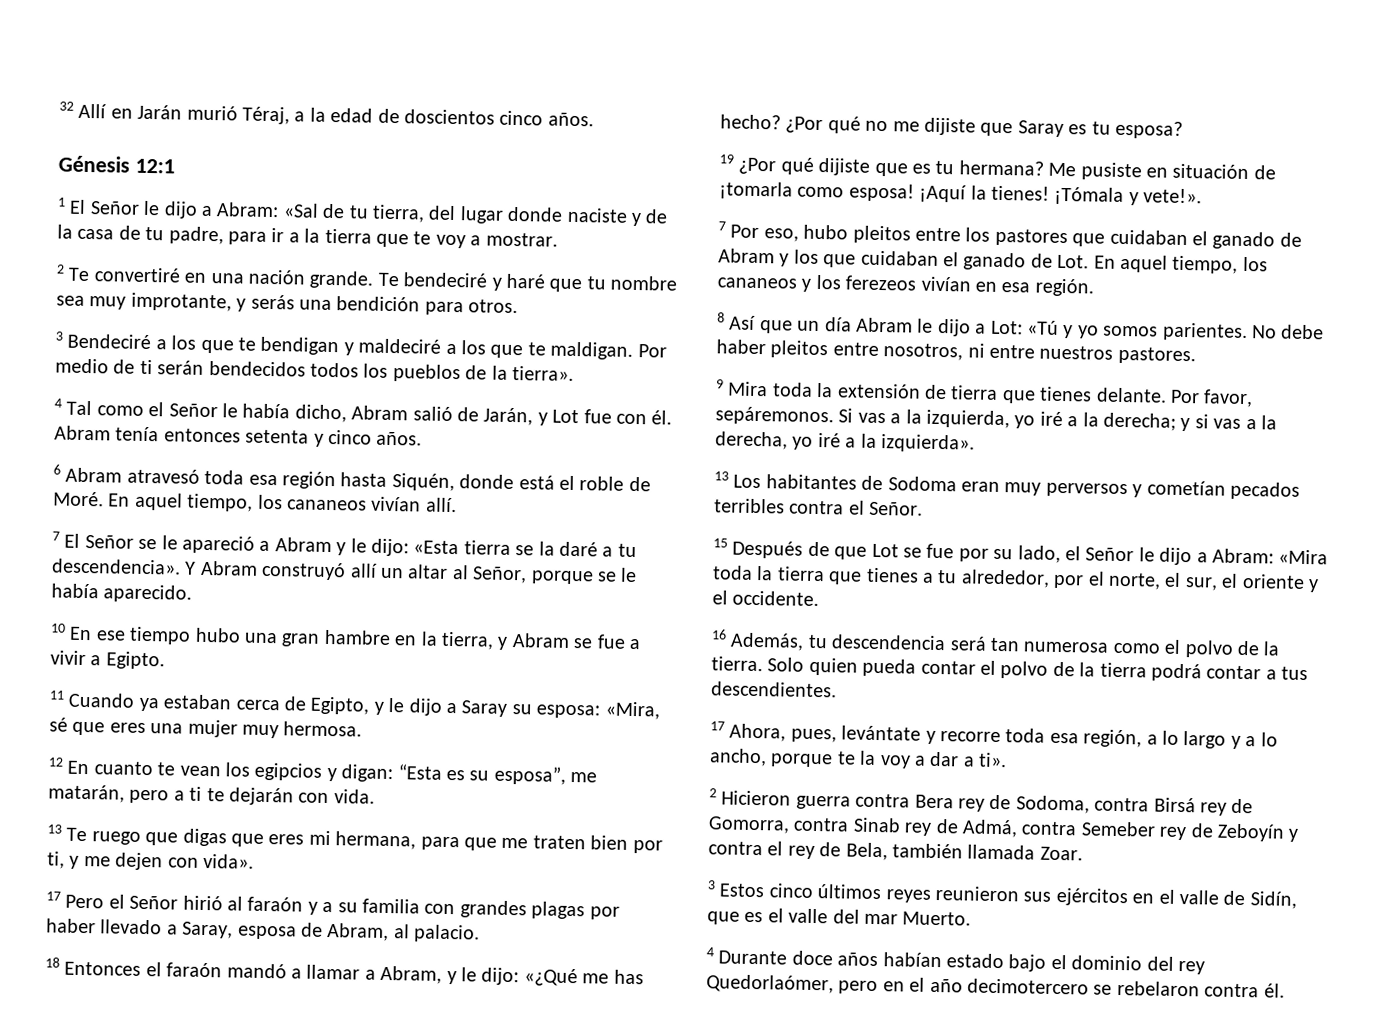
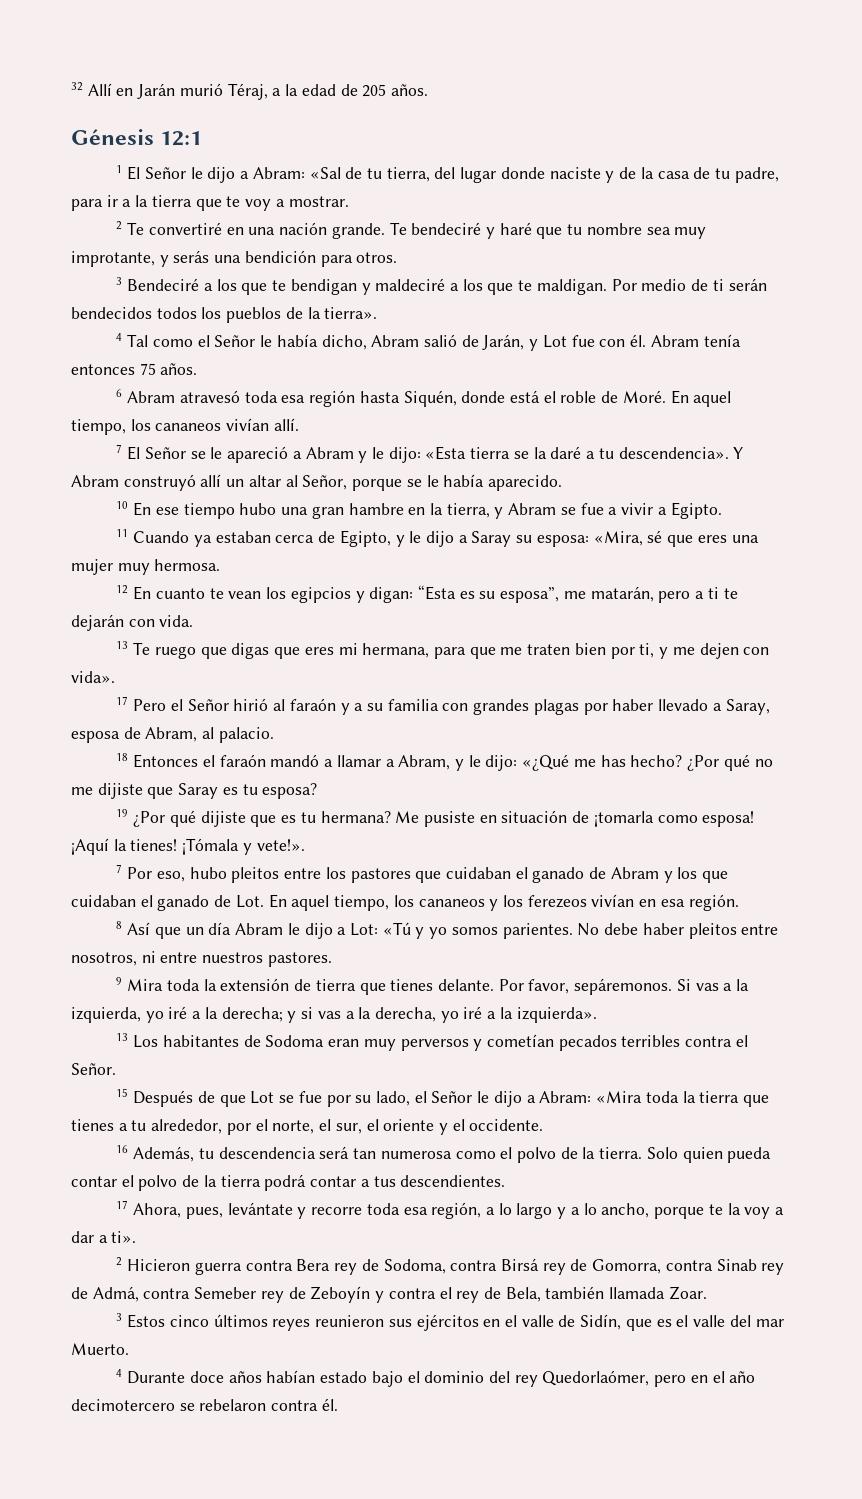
- 32 Allí en Jarán murió Téraj, a la edad de doscientos cinco años.
+ 32 Allí en Jarán murió Téraj, a la edad de 205 años.
- Abram tenía entonces setenta y cinco años.
+ Abram tenía entonces 75 años.

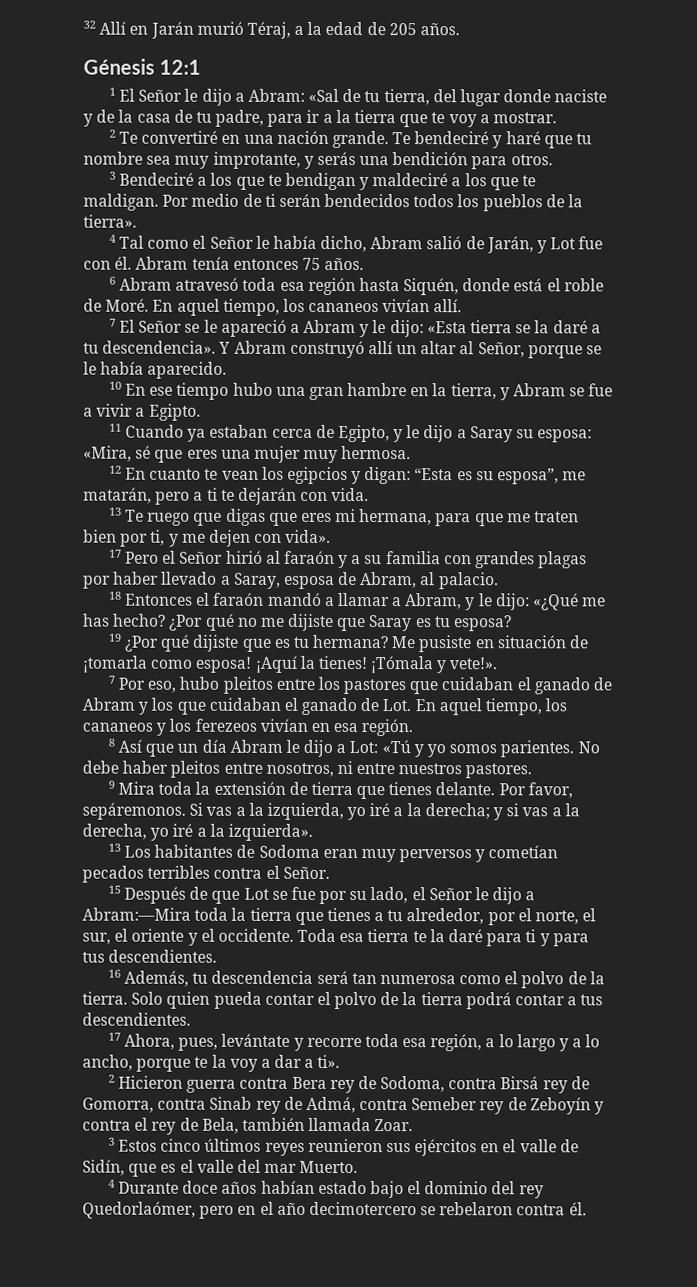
- 15 Después de que Lot se fue por su lado, el Señor le dijo a Abram: «Mira toda la tierra que tienes a tu alrededor, por el norte, el sur, el oriente y el occidente.
+ 15 Después de que Lot se fue por su lado, el Señor le dijo a Abram:—Mira toda la tierra que tienes a tu alrededor, por el norte, el sur, el oriente y el occidente. Toda esa tierra te la daré para ti y para tus descendientes.

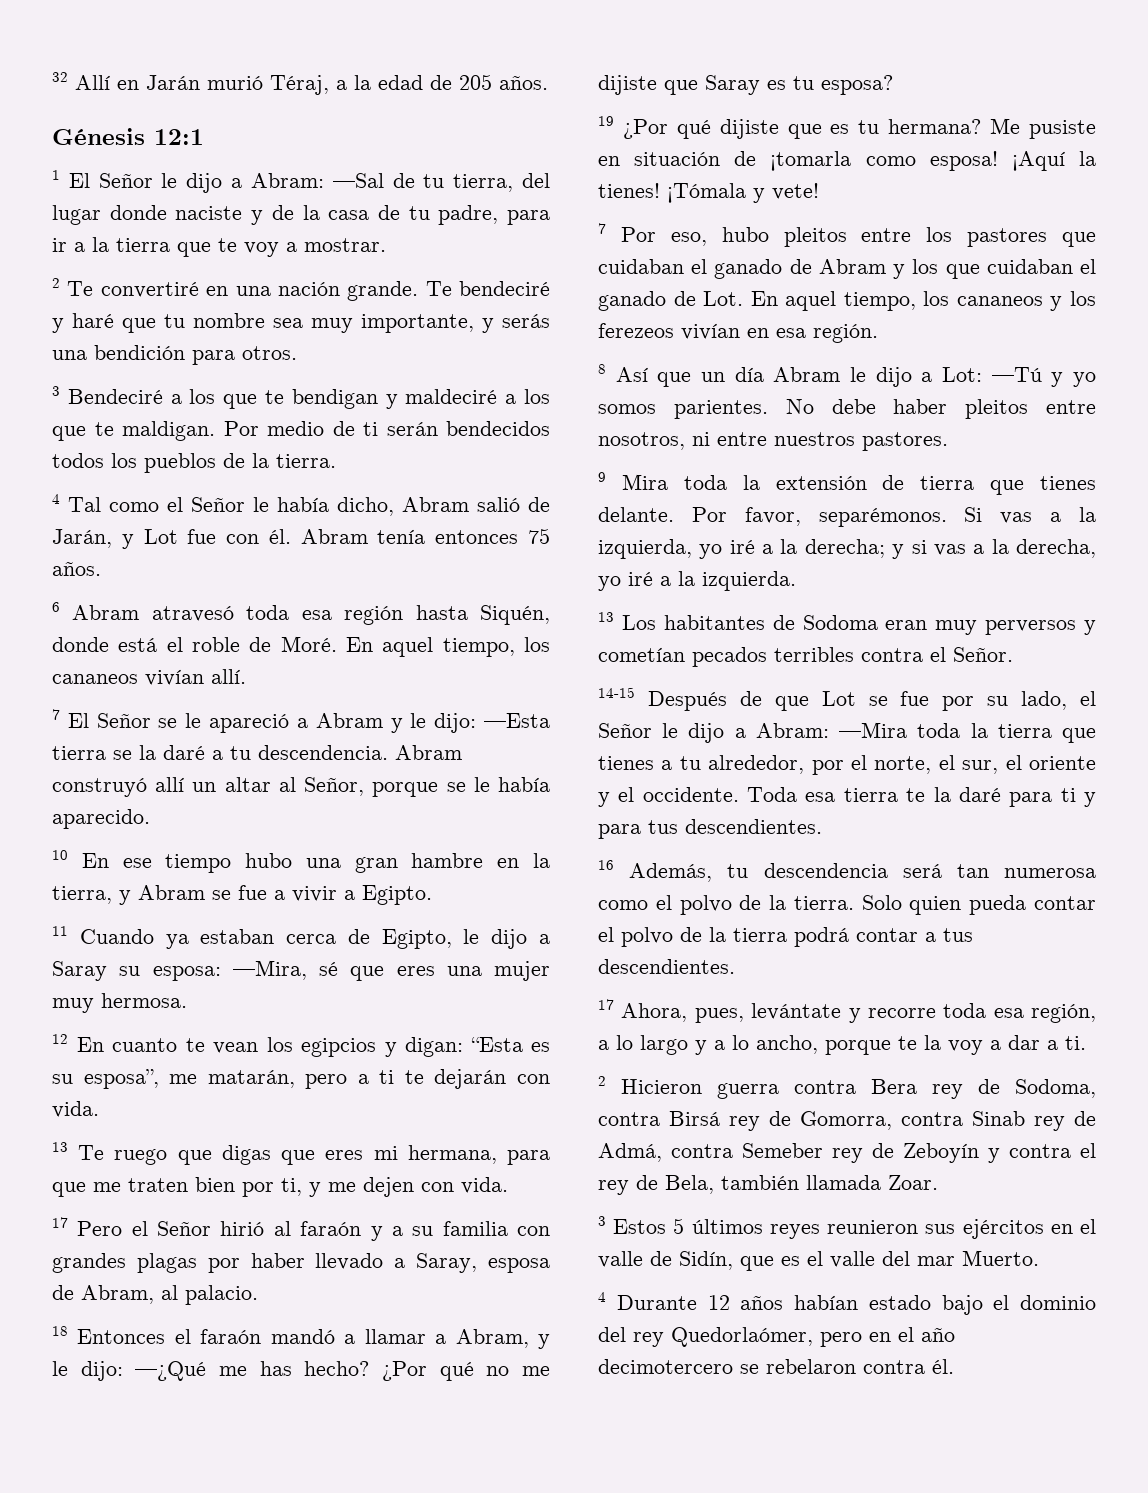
- 1 El Señor le dijo a Abram: «Sal de tu tierra, del lugar donde naciste y de la casa de tu padre, para ir a la tierra que te voy a mostrar.
+ 1 El Señor le dijo a Abram: —Sal de tu tierra, del lugar donde naciste y de la casa de tu padre, para ir a la tierra que te voy a mostrar.
- Te bendeciré y haré que tu nombre sea muy improtante, y serás una bendición para otros.
+ Te bendeciré y haré que tu nombre sea muy importante, y serás una bendición para otros.
- Por medio de ti serán bendecidos todos los pueblos de la tierra».
+ Por medio de ti serán bendecidos todos los pueblos de la tierra.
- 7 El Señor se le apareció a Abram y le dijo: «Esta tierra se la daré a tu descendencia». Y Abram construyó allí un altar al Señor, porque se le había aparecido.
+ 7 El Señor se le apareció a Abram y le dijo: —Esta tierra se la daré a tu descendencia. Abram construyó allí un altar al Señor, porque se le había aparecido.
- 11 Cuando ya estaban cerca de Egipto, y le dijo a Saray su esposa: «Mira, sé que eres una mujer muy hermosa.
+ 11 Cuando ya estaban cerca de Egipto, le dijo a Saray su esposa: —Mira, sé que eres una mujer muy hermosa.
- 13 Te ruego que digas que eres mi hermana, para que me traten bien por ti, y me dejen con vida».
+ 13 Te ruego que digas que eres mi hermana, para que me traten bien por ti, y me dejen con vida.
- 18 Entonces el faraón mandó a llamar a Abram, y le dijo: «¿Qué me has hecho?
+ 18 Entonces el faraón mandó a llamar a Abram, y le dijo: —¿Qué me has hecho?
- ¡Tómala y vete!».
+ ¡Tómala y vete!
- 8 Así que un día Abram le dijo a Lot: «Tú y yo somos parientes.
+ 8 Así que un día Abram le dijo a Lot: —Tú y yo somos parientes.
- Por favor, sepáremonos.
+ Por favor, separémonos.
- Si vas a la izquierda, yo iré a la derecha; y si vas a la derecha, yo iré a la izquierda».
+ Si vas a la izquierda, yo iré a la derecha; y si vas a la derecha, yo iré a la izquierda.
- 15 Después de que Lot se fue por su lado, el Señor le dijo a Abram:—Mira toda la tierra que tienes a tu alrededor, por el norte, el sur, el oriente y el occidente.
+ 14-15 Después de que Lot se fue por su lado, el Señor le dijo a Abram: —Mira toda la tierra que tienes a tu alrededor, por el norte, el sur, el oriente y el occidente.
- 17 Ahora, pues, levántate y recorre toda esa región, a lo largo y a lo ancho, porque te la voy a dar a ti».
+ 17 Ahora, pues, levántate y recorre toda esa región, a lo largo y a lo ancho, porque te la voy a dar a ti.
- 3 Estos cinco últimos reyes reunieron sus ejércitos en el valle de Sidín, que es el valle del mar Muerto.
+ 3 Estos 5 últimos reyes reunieron sus ejércitos en el valle de Sidín, que es el valle del mar Muerto.
- 4 Durante doce años habían estado bajo el dominio del rey Quedorlaómer, pero en el año decimotercero se rebelaron contra él.
+ 4 Durante 12 años habían estado bajo el dominio del rey Quedorlaómer, pero en el año decimotercero se rebelaron contra él.

